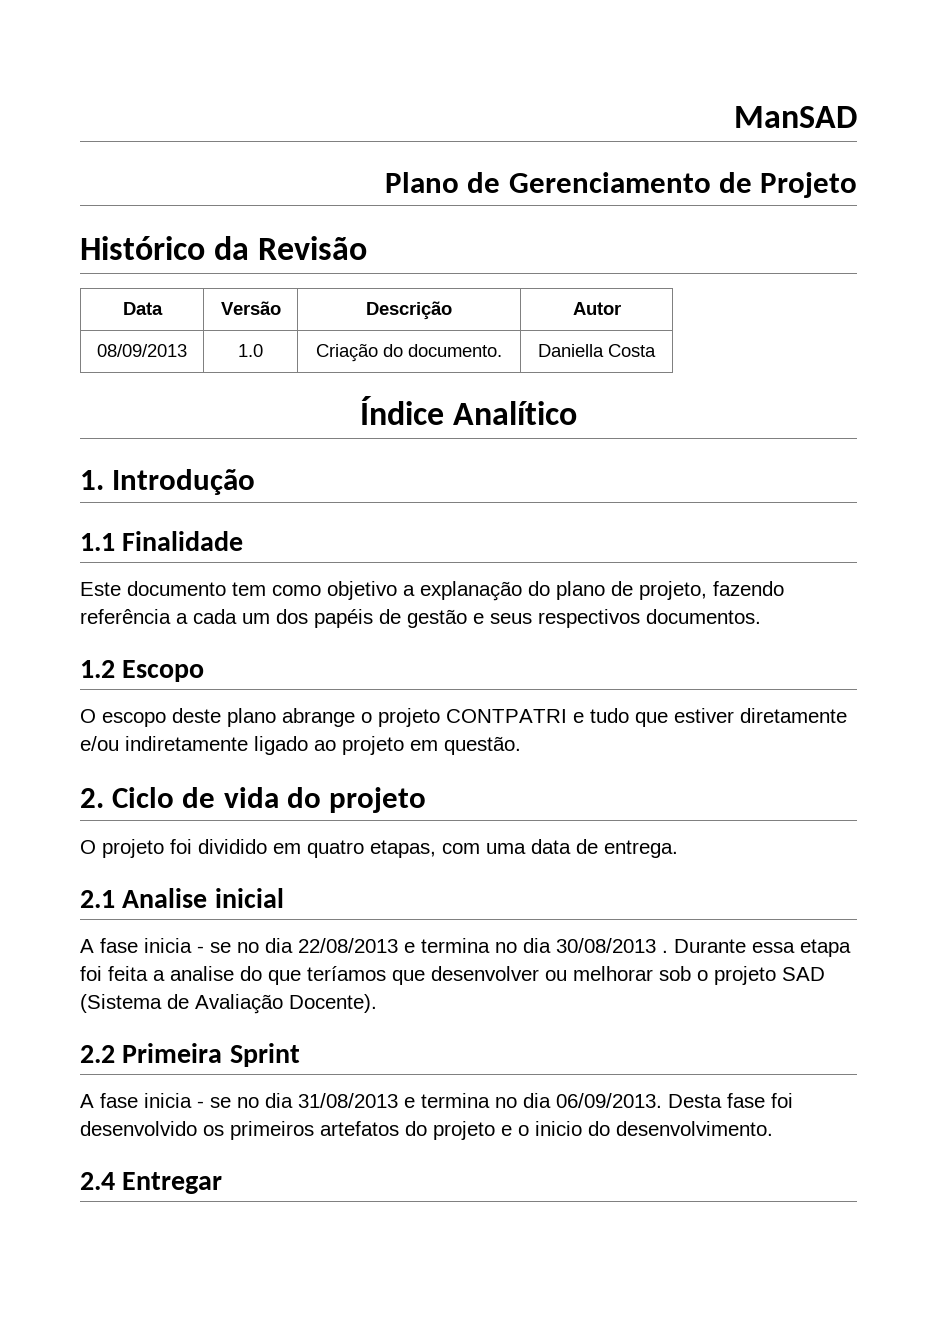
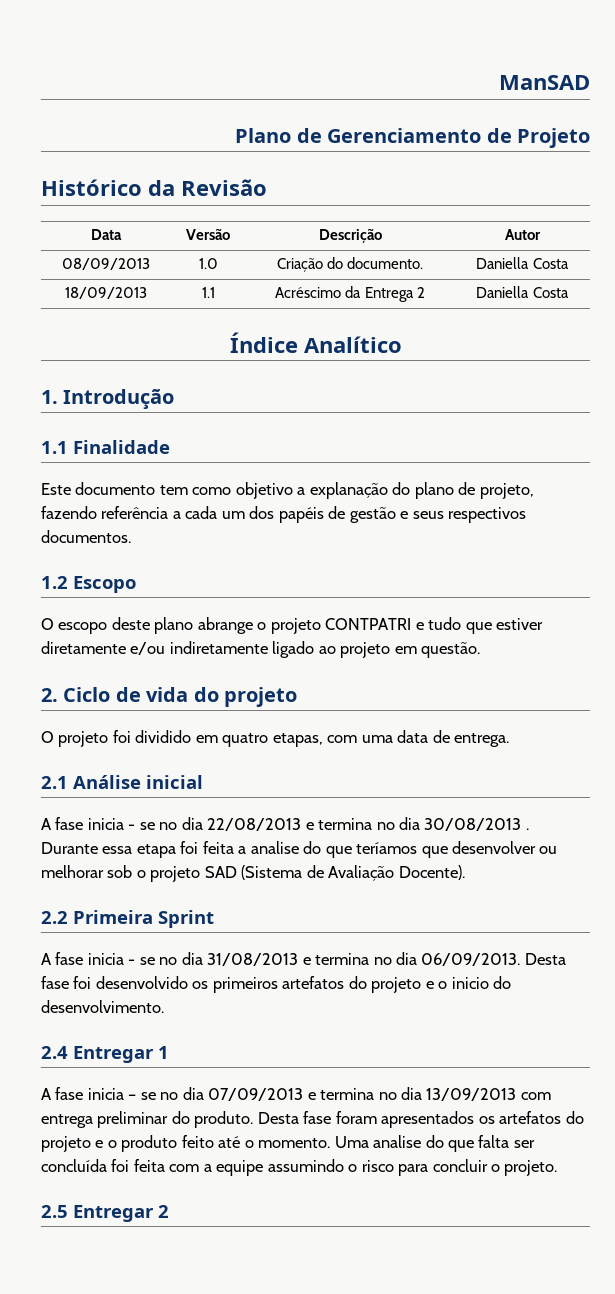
+ 18/09/2013 | 1.1 | Acréscimo da Entrega 2 | Daniella Costa
- 2.1 Analise inicial
+ 2.1 Análise inicial
- 2.4 Entregar
+ 2.4 Entregar 1
+ A fase inicia – se no dia 07/09/2013 e termina no dia 13/09/2013 com entrega preliminar do produto. Desta fase foram apresentados os artefatos do projeto e o produto feito até o momento. Uma analise do que falta ser concluída foi feita com a equipe assumindo o risco para concluir o projeto.
+ 2.5 Entregar 2

